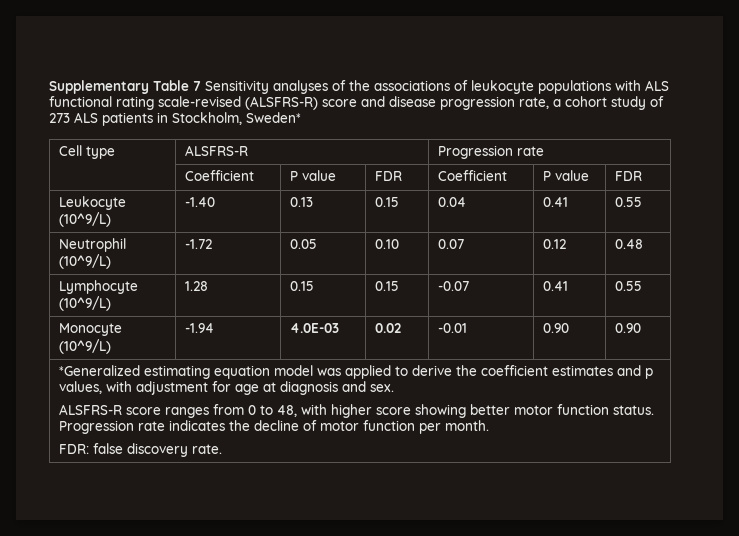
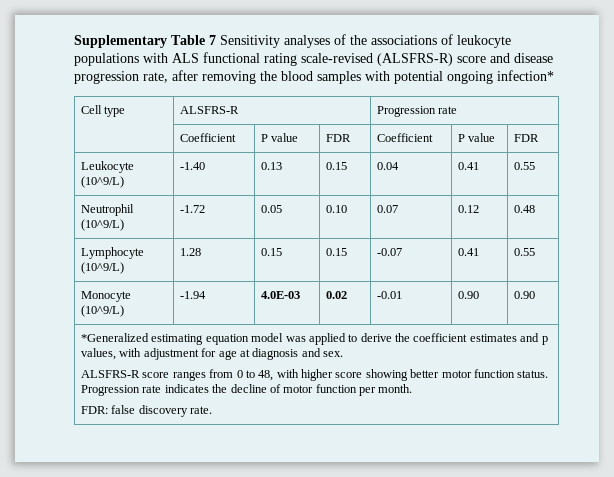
- Supplementary Table 7 Sensitivity analyses of the associations of leukocyte populations with ALS functional rating scale-revised (ALSFRS-R) score and disease progression rate, a cohort study of 273 ALS patients in Stockholm, Sweden*
+ Supplementary Table 7 Sensitivity analyses of the associations of leukocyte populations with ALS functional rating scale-revised (ALSFRS-R) score and disease progression rate, after removing the blood samples with potential ongoing infection*

